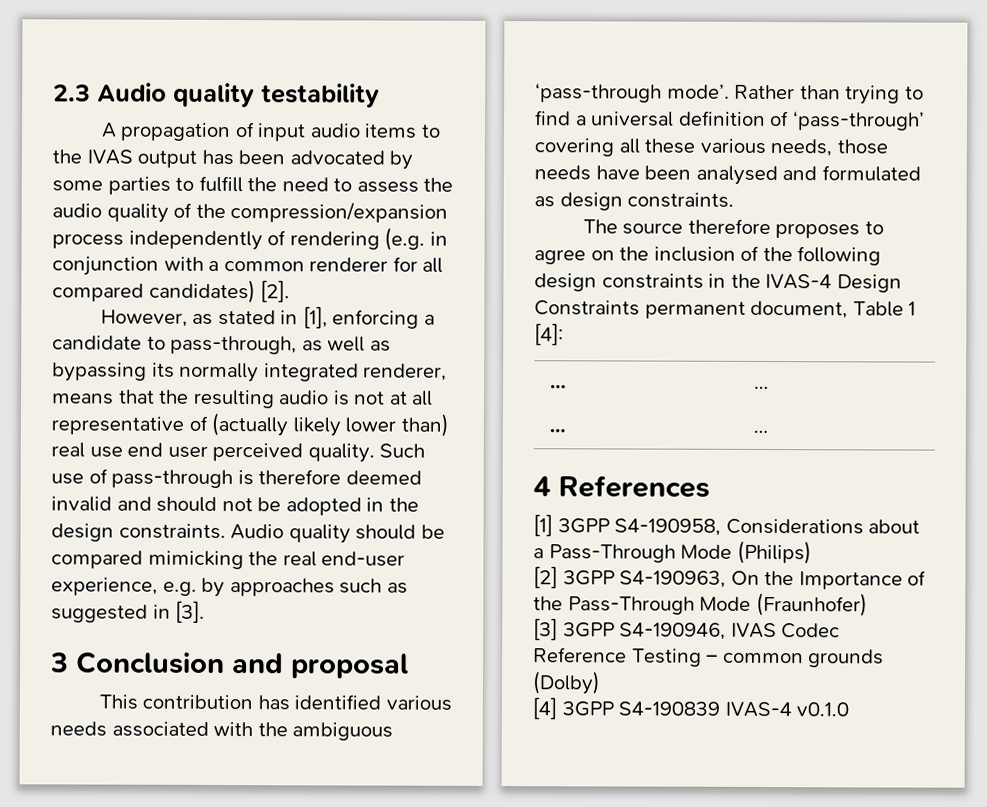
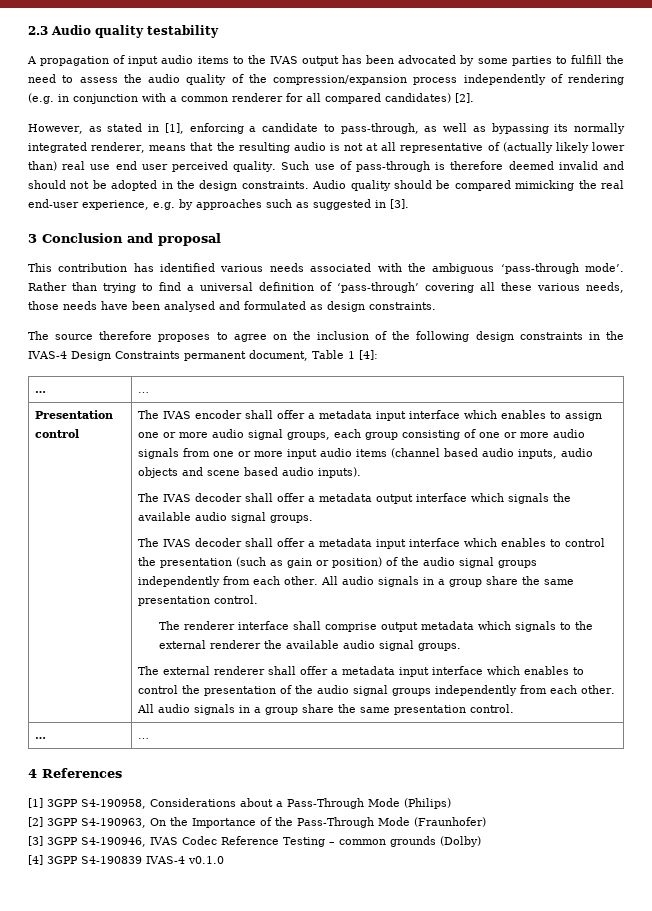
+ Presentation control | The IVAS encoder shall offer a metadata input interface which enables to assign one or more audio signal groups, each group consisting of one or more audio signals from one or more input audio items (channel based audio inputs, audio objects and scene based audio inputs).
+ The IVAS decoder shall offer a metadata output interface which signals the available audio signal groups.
+ The IVAS decoder shall offer a metadata input interface which enables to control the presentation (such as gain or position) of the audio signal groups independently from each other. All audio signals in a group share the same presentation control.
+ The renderer interface shall comprise output metadata which signals to the external renderer the available audio signal groups.
+ The external renderer shall offer a metadata input interface which enables to control the presentation of the audio signal groups independently from each other. All audio signals in a group share the same presentation control.

